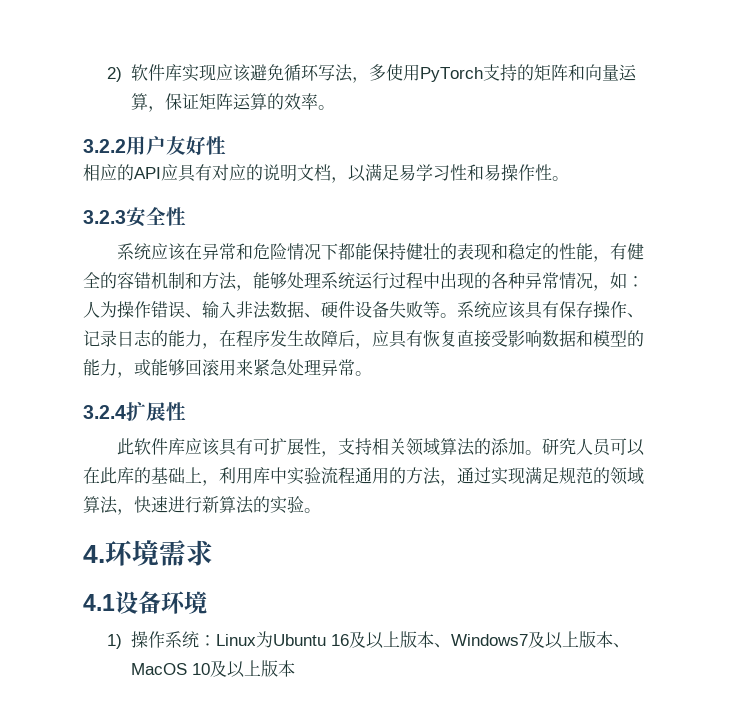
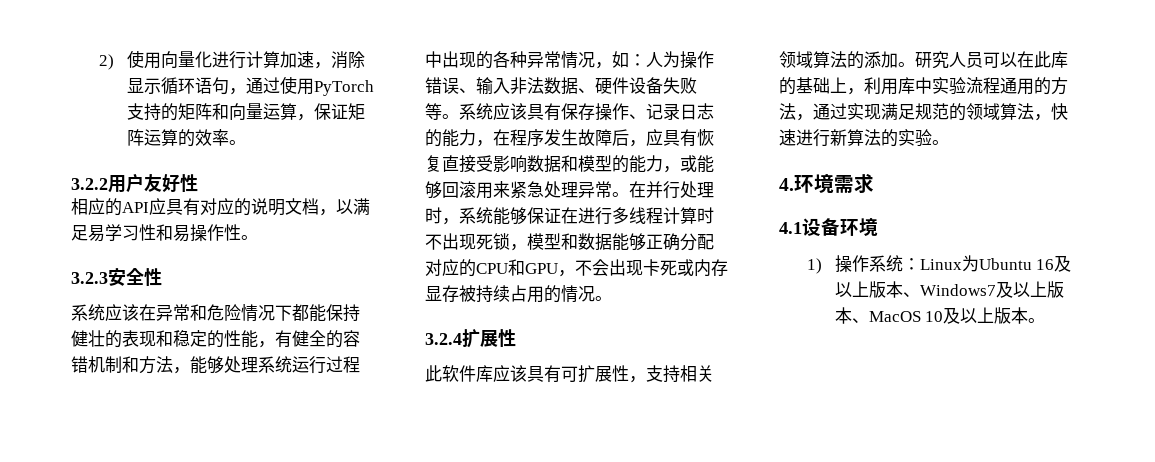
- 2)软件库实现应该避免循环写法，多使用PyTorch支持的矩阵和向量运算，保证矩阵运算的效率。
+ 2)使用向量化进行计算加速，消除显示循环语句，通过使用PyTorch支持的矩阵和向量运算，保证矩阵运算的效率。
+ 在并行处理时，系统能够保证在进行多线程计算时不出现死锁，模型和数据能够正确分配对应的CPU和GPU，不会出现卡死或内存显存被持续占用的情况。
- 1)操作系统：Linux为Ubuntu 16及以上版本、Windows7及以上版本、MacOS 10及以上版本
+ 1)操作系统：Linux为Ubuntu 16及以上版本、Windows7及以上版本、MacOS 10及以上版本。

